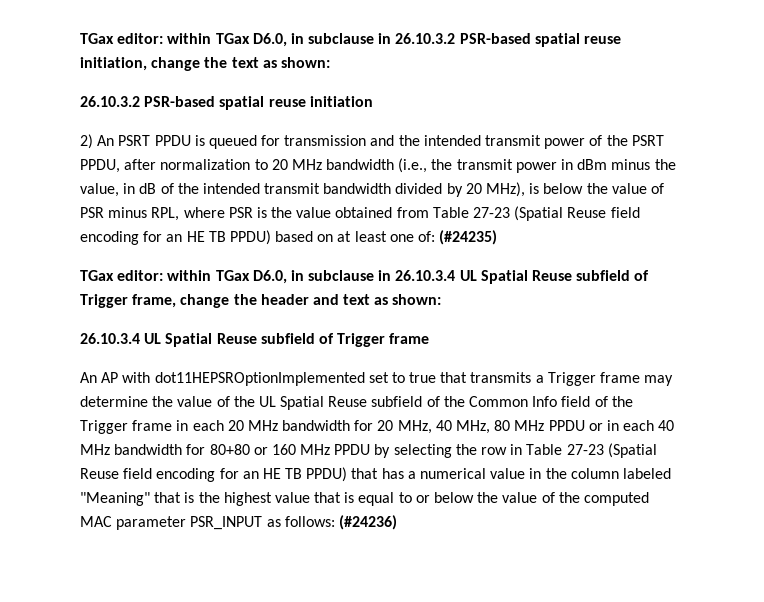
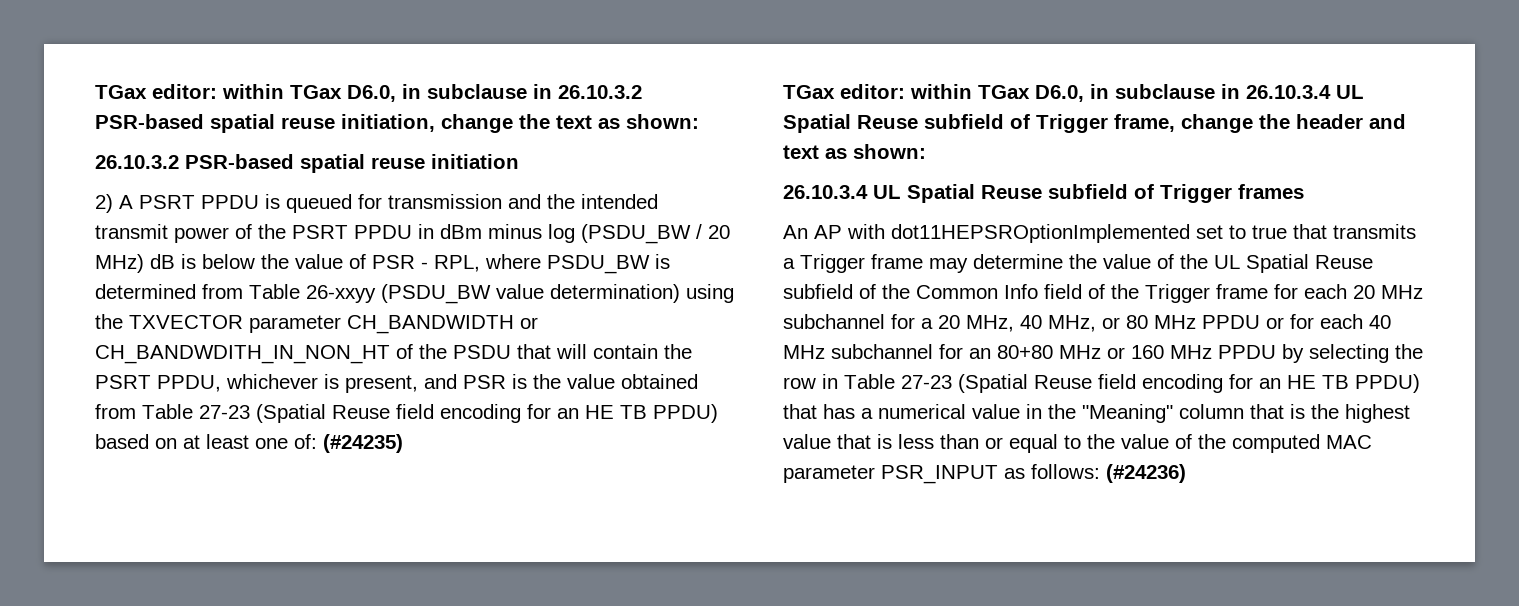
- 2) An PSRT PPDU is queued for transmission and the intended transmit power of the PSRT PPDU, after normalization to 20 MHz bandwidth (i.e., the transmit power in dBm minus the value, in dB of the intended transmit bandwidth divided by 20 MHz), is below the value of PSR minus RPL, where PSR is the value obtained from Table 27-23 (Spatial Reuse field encoding for an HE TB PPDU) based on at least one of: (#24235)
+ 2) A PSRT PPDU is queued for transmission and the intended transmit power of the PSRT PPDU in dBm minus log (PSDU_BW / 20 MHz) dB is below the value of PSR - RPL, where PSDU_BW is determined from Table 26-xxyy (PSDU_BW value determination) using the TXVECTOR parameter CH_BANDWIDTH or CH_BANDWDITH_IN_NON_HT of the PSDU that will contain the PSRT PPDU, whichever is present, and PSR is the value obtained from Table 27-23 (Spatial Reuse field encoding for an HE TB PPDU) based on at least one of: (#24235)
- 26.10.3.4 UL Spatial Reuse subfield of Trigger frame
+ 26.10.3.4 UL Spatial Reuse subfield of Trigger frames
- An AP with dot11HEPSROptionImplemented set to true that transmits a Trigger frame may determine the value of the UL Spatial Reuse subfield of the Common Info field of the Trigger frame in each 20 MHz bandwidth for 20 MHz, 40 MHz, 80 MHz PPDU or in each 40 MHz bandwidth for 80+80 or 160 MHz PPDU by selecting the row in Table 27-23 (Spatial Reuse field encoding for an HE TB PPDU) that has a numerical value in the column labeled "Meaning" that is the highest value that is equal to or below the value of the computed MAC parameter PSR_INPUT as follows:
+ An AP with dot11HEPSROptionImplemented set to true that transmits a Trigger frame may determine the value of the UL Spatial Reuse subfield of the Common Info field of the Trigger frame for each 20 MHz subchannel for a 20 MHz, 40 MHz, or 80 MHz PPDU or for each 40 MHz subchannel for an 80+80 MHz or 160 MHz PPDU by selecting the row in Table 27-23 (Spatial Reuse field encoding for an HE TB PPDU) that has a numerical value in the "Meaning" column that is the highest value that is less than or equal to the value of the computed MAC parameter PSR_INPUT as follows:

